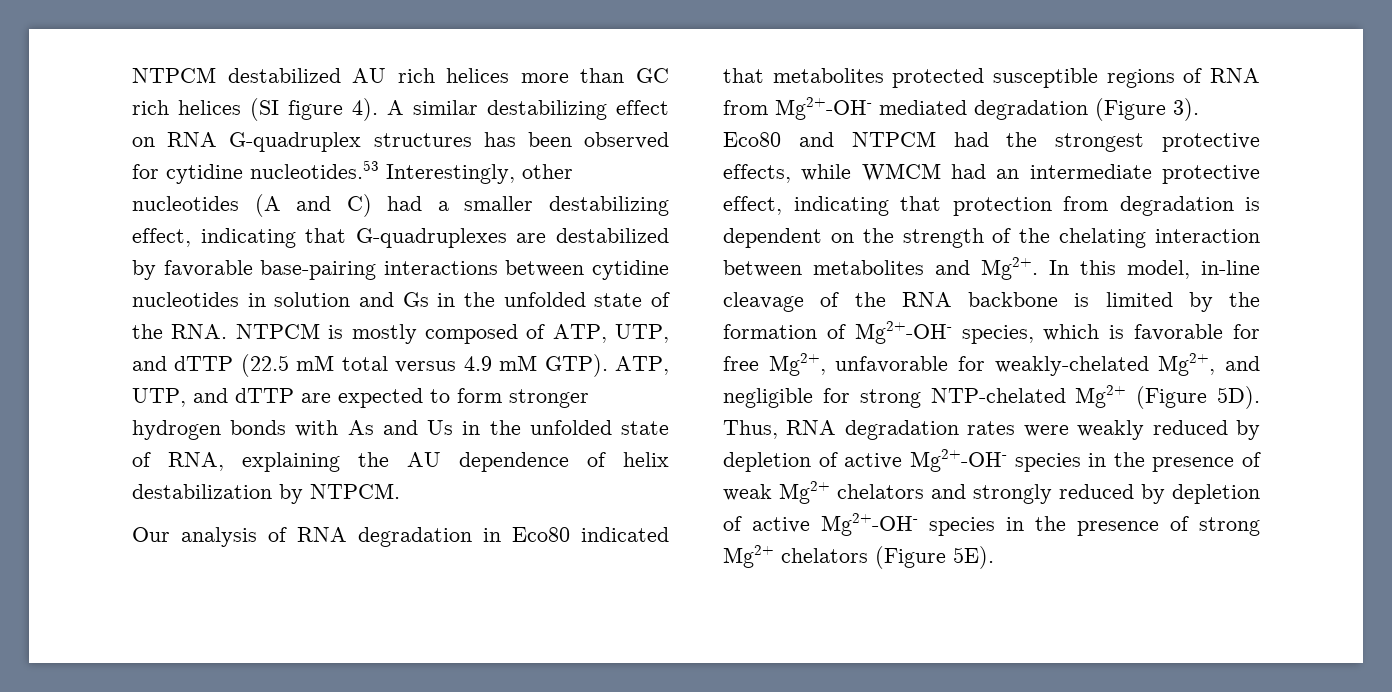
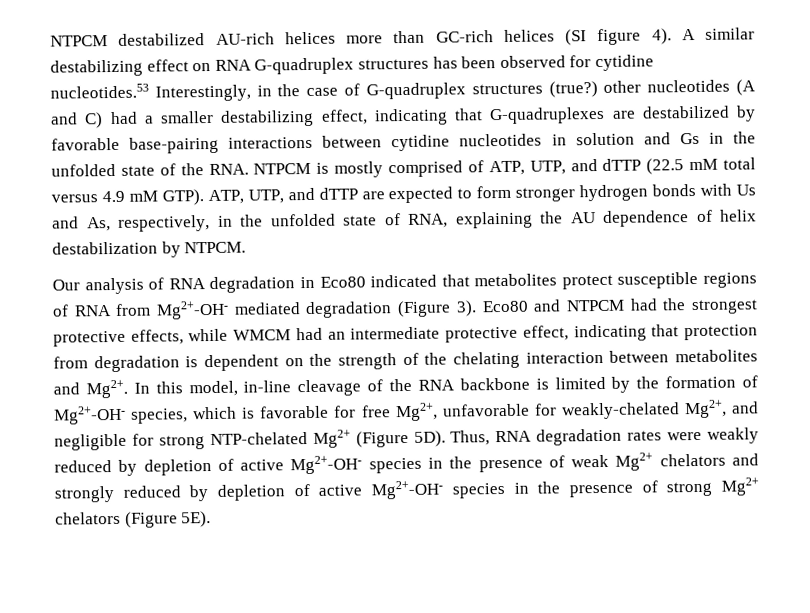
- NTPCM destabilized AU rich helices more than GC rich helices (SI figure 4).
+ NTPCM destabilized AU-rich helices more than GC-rich helices (SI figure 4).
- A similar destabilizing effect on RNA G-quadruplex structures has been observed for cytidine nucleotides.53 Interestingly, other nucleotides (A and C) had a smaller destabilizing effect, indicating that G-quadruplexes are destabilized by favorable base-pairing interactions between cytidine nucleotides in solution and Gs in the unfolded state of the RNA. NTPCM is mostly composed of ATP, UTP, and dTTP (22.5 mM total versus 4.9 mM GTP).
+ A similar destabilizing effect on RNA G-quadruplex structures has been observed for cytidine nucleotides.53 Interestingly, in the case of G-quadruplex structures (true?) other nucleotides (A and C) had a smaller destabilizing effect, indicating that G-quadruplexes are destabilized by favorable base-pairing interactions between cytidine nucleotides in solution and Gs in the unfolded state of the RNA. NTPCM is mostly comprised of ATP, UTP, and dTTP (22.5 mM total versus 4.9 mM GTP).
- ATP, UTP, and dTTP are expected to form stronger hydrogen bonds with As and Us in the unfolded state of RNA, explaining the AU dependence of helix destabilization by NTPCM.
+ ATP, UTP, and dTTP are expected to form stronger hydrogen bonds with Us and As, respectively, in the unfolded state of RNA, explaining the AU dependence of helix destabilization by NTPCM.
- Our analysis of RNA degradation in Eco80 indicated that metabolites protected susceptible regions of RNA from Mg2+-OH- mediated degradation (Figure 3).
+ Our analysis of RNA degradation in Eco80 indicated that metabolites protect susceptible regions of RNA from Mg2+-OH- mediated degradation (Figure 3).

